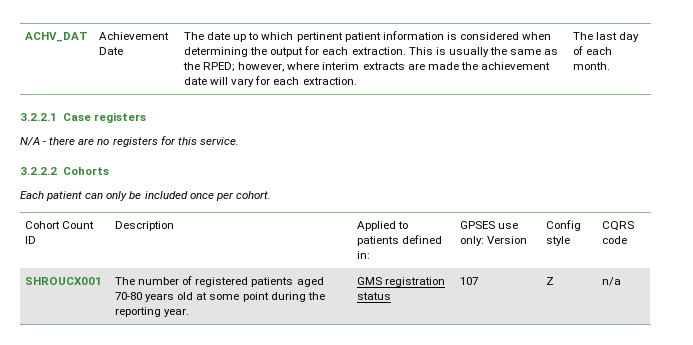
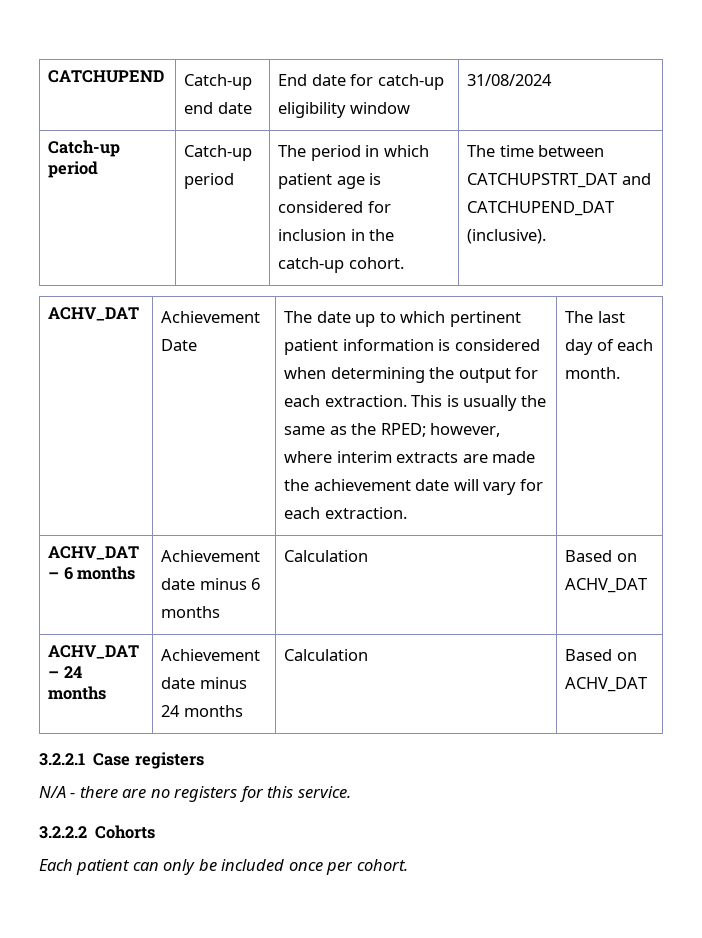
+ CATCHUPEND | Catch-up end date | End date for catch-up eligibility window | 31/08/2024
+ Catch-up period | Catch-up period | The period in which patient age is considered for inclusion in the catch-up cohort. | The time between CATCHUPSTRT_DAT and CATCHUPEND_DAT (inclusive).
+ ACHV_DAT – 6 months | Achievement date minus 6 months | Calculation | Based on ACHV_DAT
+ ACHV_DAT – 24 months | Achievement date minus 24 months | Calculation | Based on ACHV_DAT
- Cohort Count ID | Description | Applied to patients defined in: | GPSES use only: Version | Config style | CQRS code
- SHROUCX001 | The number of registered patients aged 70-80 years old at some point during the reporting year. | GMS registration status | 107 | Z | n/a

